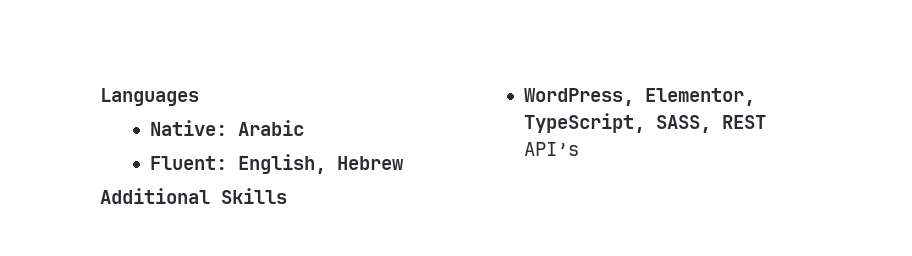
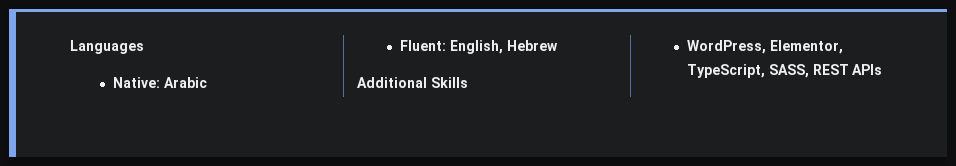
- WordPress, Elementor, TypeScript, SASS, REST API’s
+ WordPress, Elementor, TypeScript, SASS, REST APIs

